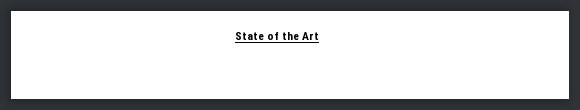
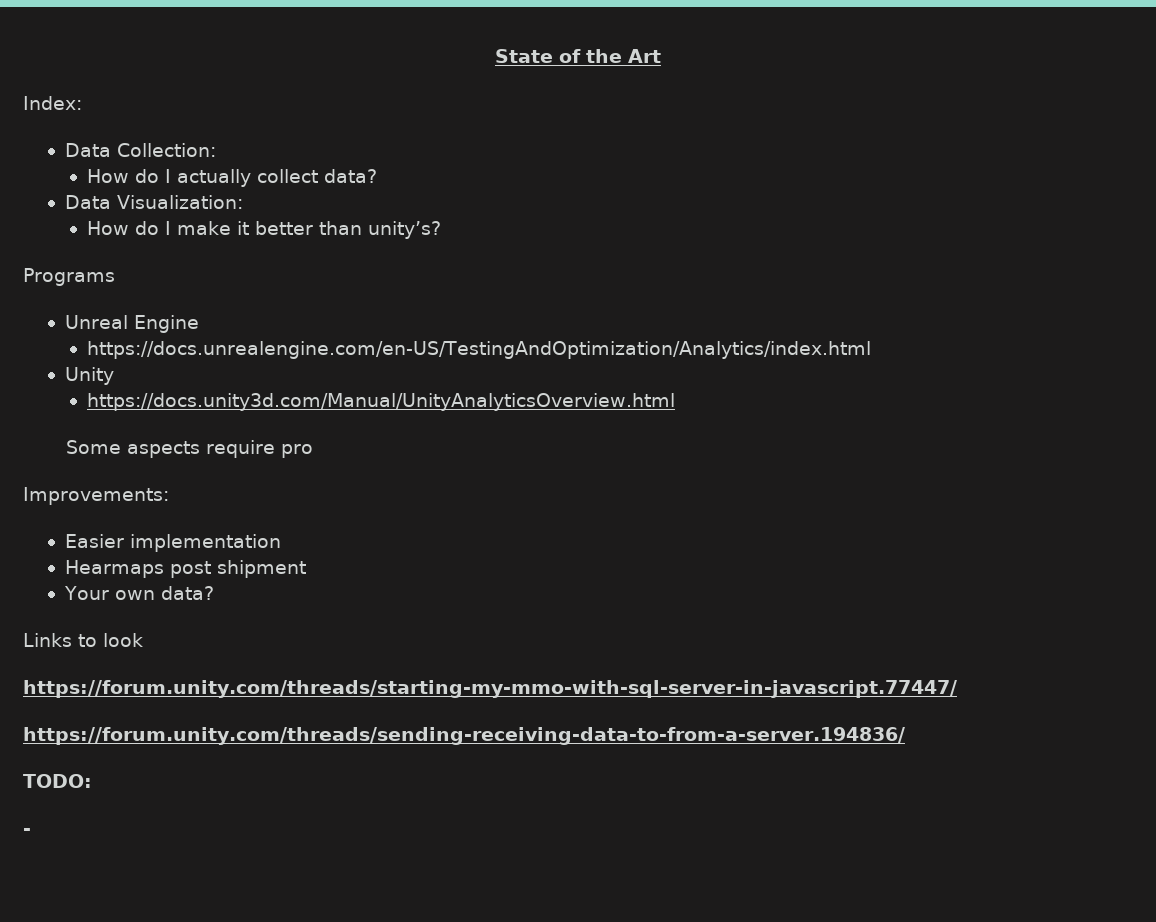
+ Index:
+ Data Collection:
+ How do I actually collect data?
+ Data Visualization:
+ How do I make it better than unity’s?
+ Programs
+ Unreal Engine
+ https://docs.unrealengine.com/en-US/TestingAndOptimization/Analytics/index.html
+ Unity
+ https://docs.unity3d.com/Manual/UnityAnalyticsOverview.html
+ Some aspects require pro
+ Improvements:
+ Easier implementation
+ Hearmaps post shipment
+ Your own data?
+ Links to look
+ https://forum.unity.com/threads/starting-my-mmo-with-sql-server-in-javascript.77447/
+ https://forum.unity.com/threads/sending-receiving-data-to-from-a-server.194836/
+ TODO:
+ -

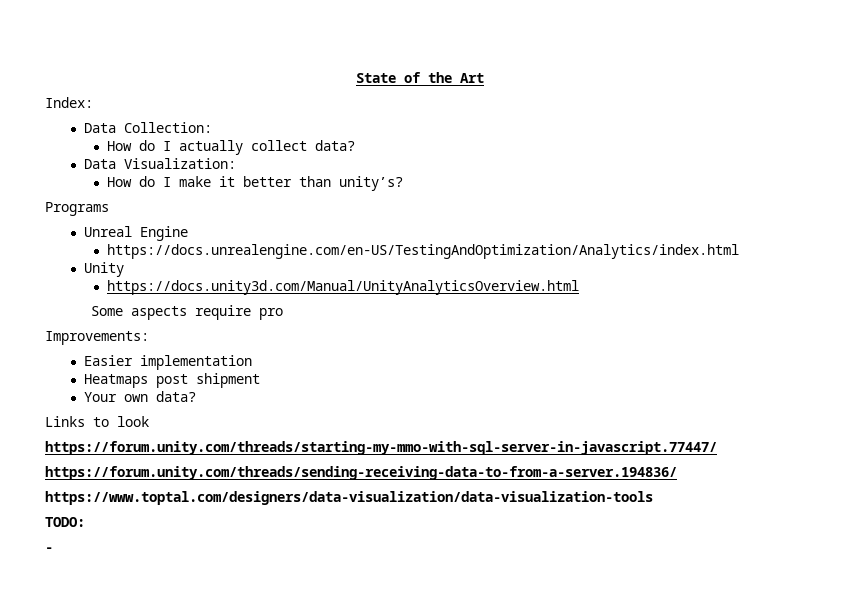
- Hearmaps post shipment
+ Heatmaps post shipment
+ https://www.toptal.com/designers/data-visualization/data-visualization-tools

